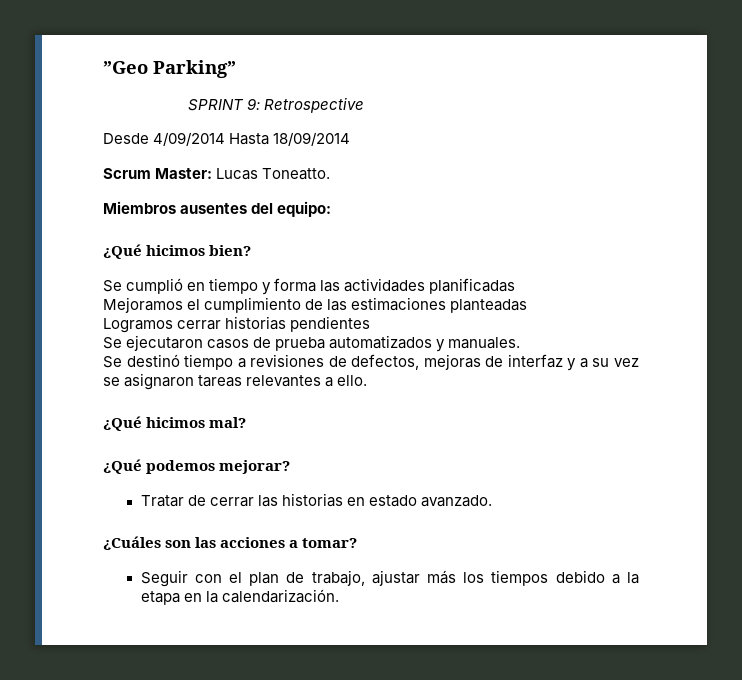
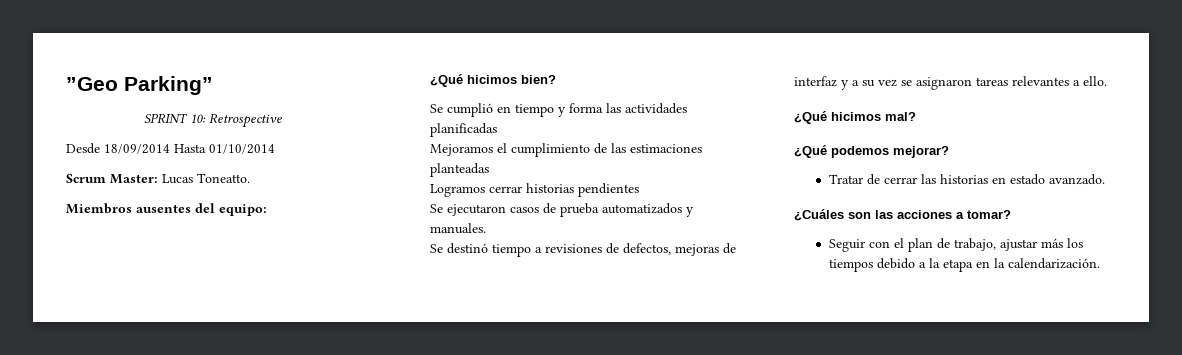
- SPRINT 9: Retrospective
+ SPRINT 10: Retrospective
- Desde 4/09/2014 Hasta 18/09/2014
+ Desde 18/09/2014 Hasta 01/10/2014

